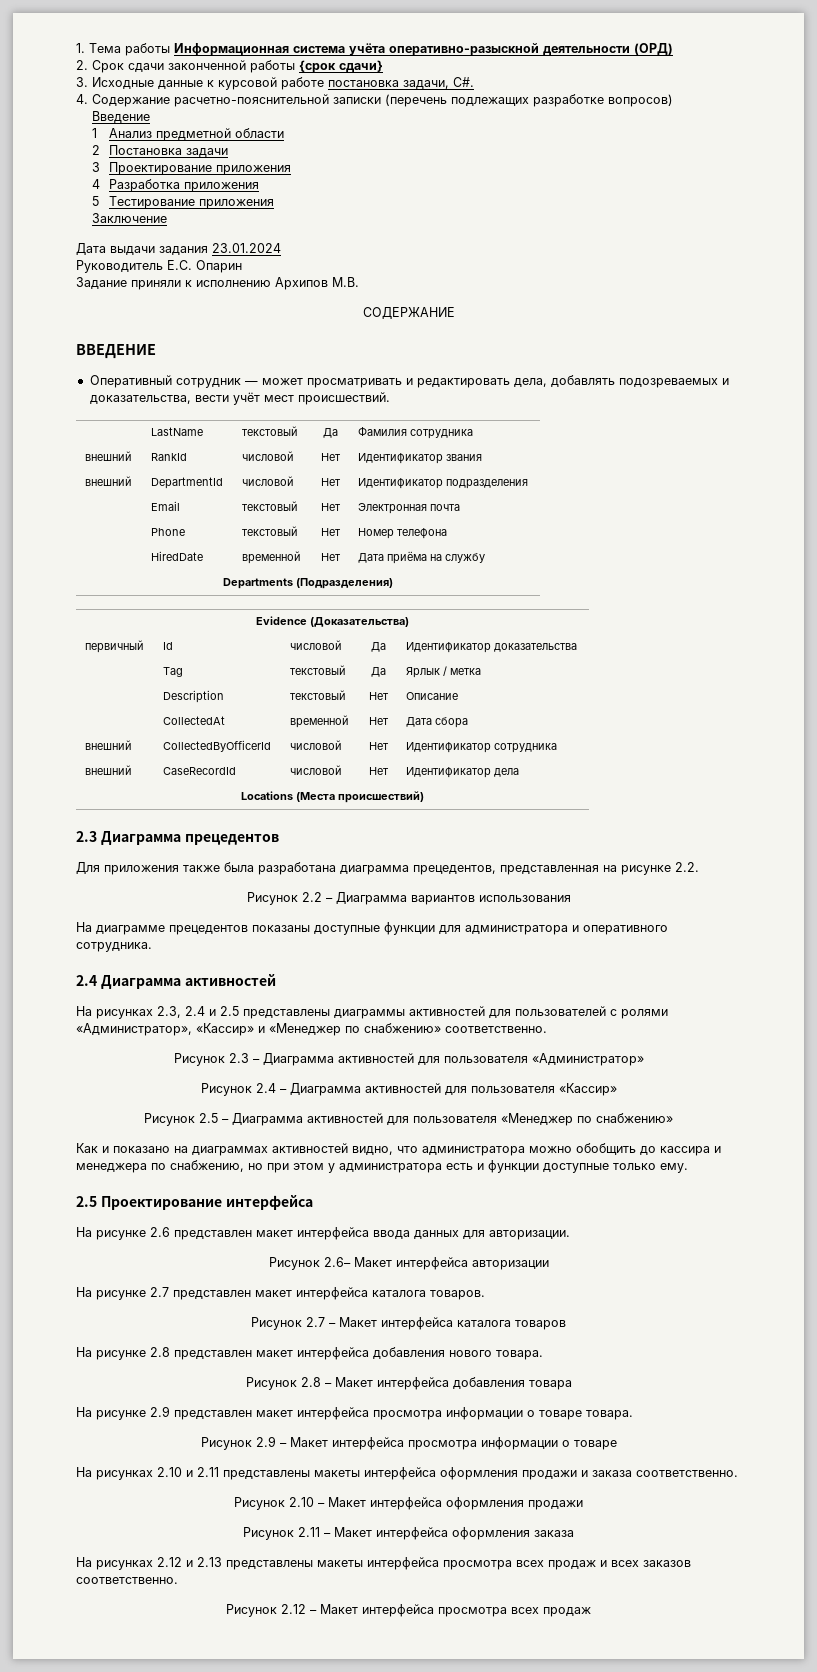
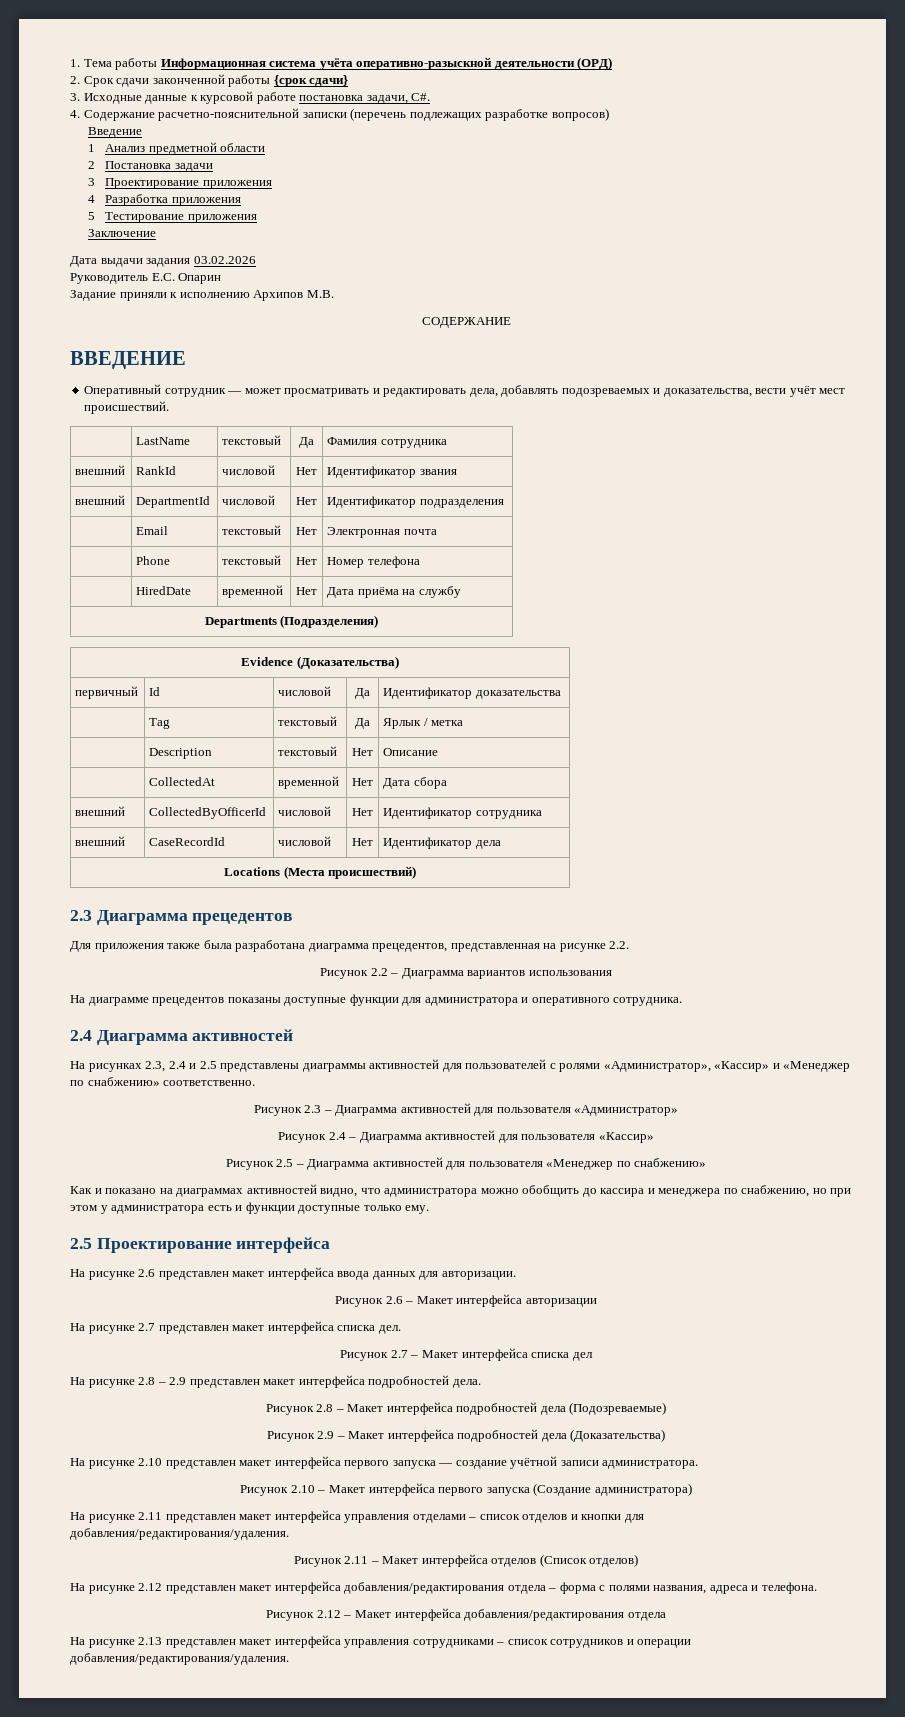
- Дата выдачи задания 23.01.2024
+ Дата выдачи задания 03.02.2026
- Рисунок 2.6– Макет интерфейса авторизации
+ Рисунок 2.6 – Макет интерфейса авторизации
- На рисунке 2.7 представлен макет интерфейса каталога товаров.
+ На рисунке 2.7 представлен макет интерфейса списка дел.
- Рисунок 2.7 – Макет интерфейса каталога товаров
+ Рисунок 2.7 – Макет интерфейса списка дел
- На рисунке 2.8 представлен макет интерфейса добавления нового товара.
+ На рисунке 2.8 – 2.9 представлен макет интерфейса подробностей дела.
- Рисунок 2.8 – Макет интерфейса добавления товара
- На рисунке 2.9 представлен макет интерфейса просмотра информации о товаре товара.
+ Рисунок 2.8 – Макет интерфейса подробностей дела (Подозреваемые)
- Рисунок 2.9 – Макет интерфейса просмотра информации о товаре
- На рисунках 2.10 и 2.11 представлены макеты интерфейса оформления продажи и заказа соответственно.
+ Рисунок 2.9 – Макет интерфейса подробностей дела (Доказательства)
+ На рисунке 2.10 представлен макет интерфейса первого запуска — создание учётной записи администратора.
- Рисунок 2.10 – Макет интерфейса оформления продажи
+ Рисунок 2.10 – Макет интерфейса первого запуска (Создание администратора)
+ На рисунке 2.11 представлен макет интерфейса управления отделами – список отделов и кнопки для добавления/редактирования/удаления.
- Рисунок 2.11 – Макет интерфейса оформления заказа
- На рисунках 2.12 и 2.13 представлены макеты интерфейса просмотра всех продаж и всех заказов соответственно.
+ Рисунок 2.11 – Макет интерфейса отделов (Список отделов)
+ На рисунке 2.12 представлен макет интерфейса добавления/редактирования отдела – форма с полями названия, адреса и телефона.
- Рисунок 2.12 – Макет интерфейса просмотра всех продаж
+ Рисунок 2.12 – Макет интерфейса добавления/редактирования отдела
+ На рисунке 2.13 представлен макет интерфейса управления сотрудниками – список сотрудников и операции добавления/редактирования/удаления.

